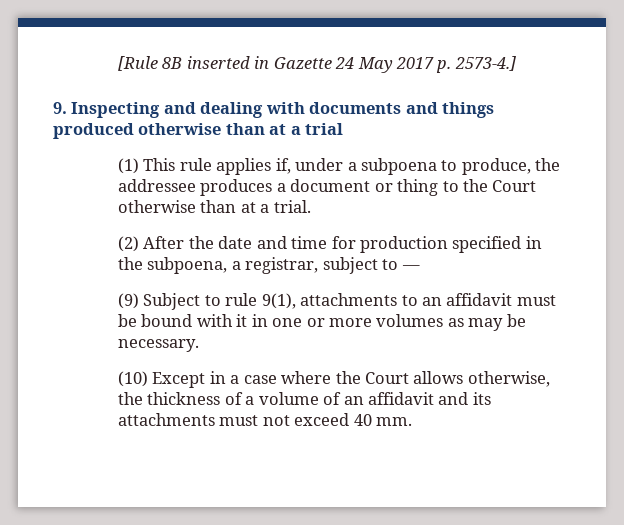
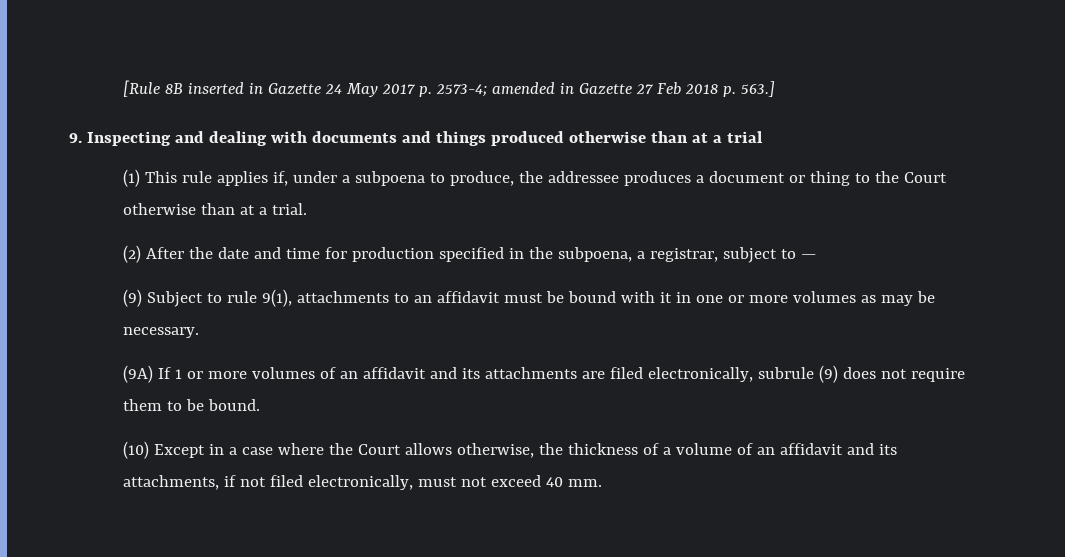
- [Rule 8B inserted in Gazette 24 May 2017 p. 2573-4.]
+ [Rule 8B inserted in Gazette 24 May 2017 p. 2573-4; amended in Gazette 27 Feb 2018 p. 563.]
+ (9A) If 1 or more volumes of an affidavit and its attachments are filed electronically, subrule (9) does not require them to be bound.
- (10) Except in a case where the Court allows otherwise, the thickness of a volume of an affidavit and its attachments must not exceed 40 mm.
+ (10) Except in a case where the Court allows otherwise, the thickness of a volume of an affidavit and its attachments, if not filed electronically, must not exceed 40 mm.

